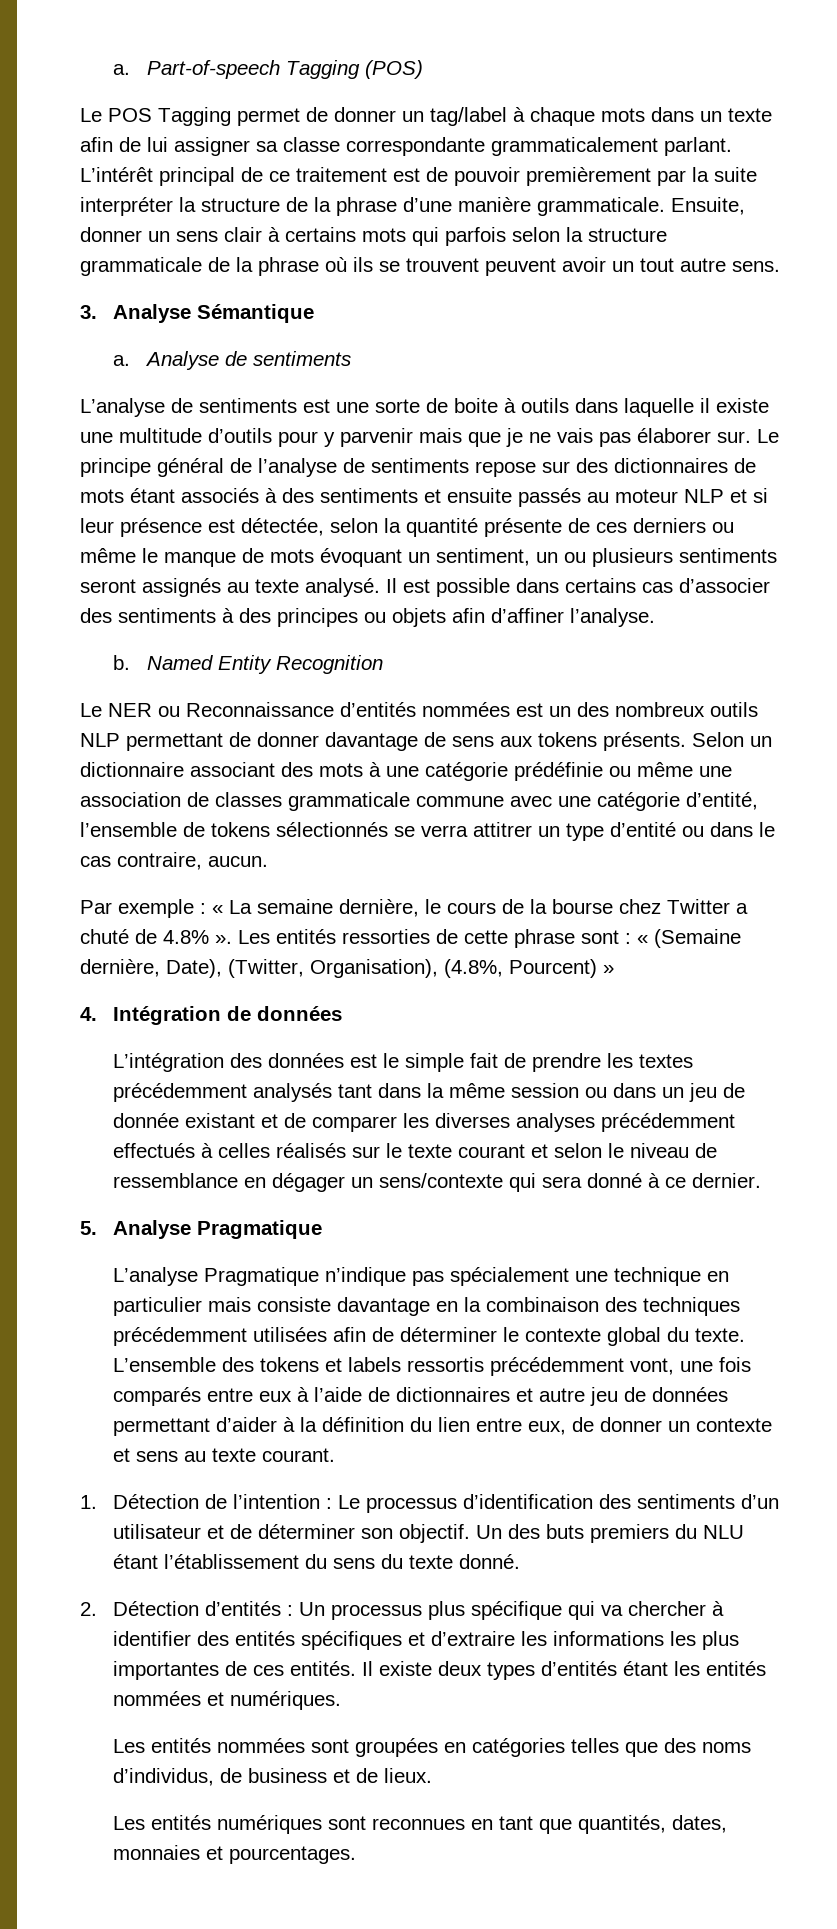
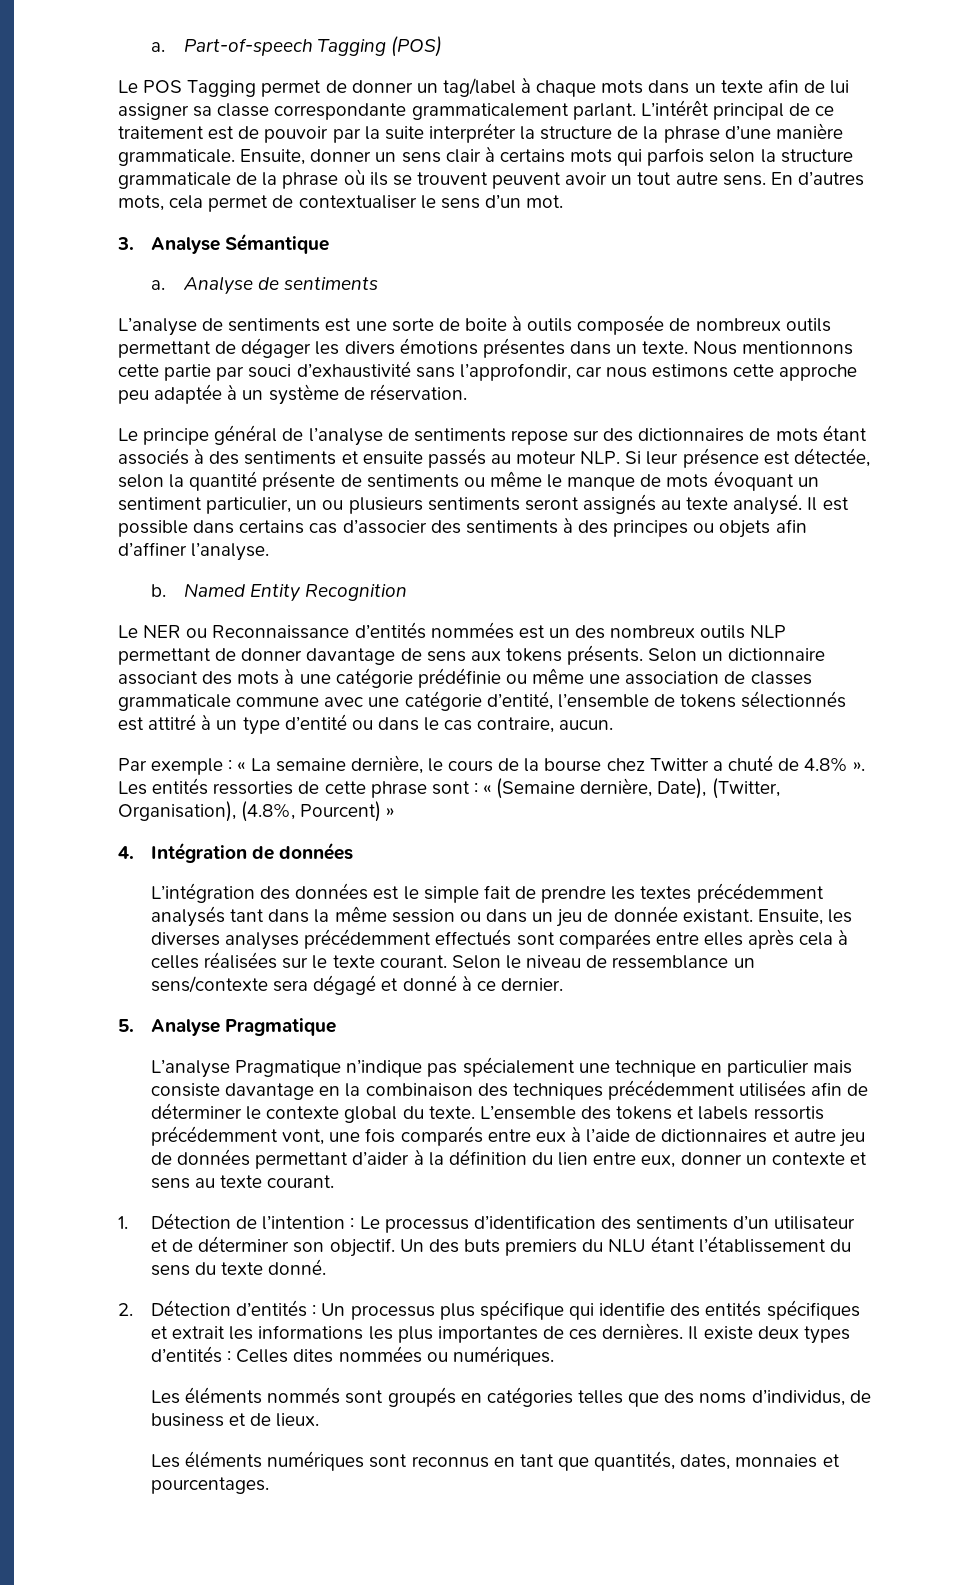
- L’intérêt principal de ce traitement est de pouvoir premièrement par la suite interpréter la structure de la phrase d’une manière grammaticale.
+ L’intérêt principal de ce traitement est de pouvoir par la suite interpréter la structure de la phrase d’une manière grammaticale.
+ En d’autres mots, cela permet de contextualiser le sens d’un mot.
- L’analyse de sentiments est une sorte de boite à outils dans laquelle il existe une multitude d’outils pour y parvenir mais que je ne vais pas élaborer sur. Le principe général de l’analyse de sentiments repose sur des dictionnaires de mots étant associés à des sentiments et ensuite passés au moteur NLP et si leur présence est détectée, selon la quantité présente de ces derniers ou même le manque de mots évoquant un sentiment, un ou plusieurs sentiments seront assignés au texte analysé.
+ L’analyse de sentiments est une sorte de boite à outils composée de nombreux outils permettant de dégager les divers émotions présentes dans un texte. Nous mentionnons cette partie par souci d’exhaustivité sans l’approfondir, car nous estimons cette approche peu adaptée à un système de réservation.
+ Le principe général de l’analyse de sentiments repose sur des dictionnaires de mots étant associés à des sentiments et ensuite passés au moteur NLP. Si leur présence est détectée, selon la quantité présente de sentiments ou même le manque de mots évoquant un sentiment particulier, un ou plusieurs sentiments seront assignés au texte analysé.
- Selon un dictionnaire associant des mots à une catégorie prédéfinie ou même une association de classes grammaticale commune avec une catégorie d’entité, l’ensemble de tokens sélectionnés se verra attitrer un type d’entité ou dans le cas contraire, aucun.
+ Selon un dictionnaire associant des mots à une catégorie prédéfinie ou même une association de classes grammaticale commune avec une catégorie d’entité, l’ensemble de tokens sélectionnés est attitré à un type d’entité ou dans le cas contraire, aucun.
- L’intégration des données est le simple fait de prendre les textes précédemment analysés tant dans la même session ou dans un jeu de donnée existant et de comparer les diverses analyses précédemment effectués à celles réalisés sur le texte courant et selon le niveau de ressemblance en dégager un sens/contexte qui sera donné à ce dernier.
+ L’intégration des données est le simple fait de prendre les textes précédemment analysés tant dans la même session ou dans un jeu de donnée existant. Ensuite, les diverses analyses précédemment effectués sont comparées entre elles après cela à celles réalisées sur le texte courant. Selon le niveau de ressemblance un sens/contexte sera dégagé et donné à ce dernier.
- L’ensemble des tokens et labels ressortis précédemment vont, une fois comparés entre eux à l’aide de dictionnaires et autre jeu de données permettant d’aider à la définition du lien entre eux, de donner un contexte et sens au texte courant.
+ L’ensemble des tokens et labels ressortis précédemment vont, une fois comparés entre eux à l’aide de dictionnaires et autre jeu de données permettant d’aider à la définition du lien entre eux, donner un contexte et sens au texte courant.
- 2. Détection d’entités : Un processus plus spécifique qui va chercher à identifier des entités spécifiques et d’extraire les informations les plus importantes de ces entités.
+ 2. Détection d’entités : Un processus plus spécifique qui identifie des entités spécifiques et extrait les informations les plus importantes de ces dernières.
- Il existe deux types d’entités étant les entités nommées et numériques.
- Les entités nommées sont groupées en catégories telles que des noms d’individus, de business et de lieux.
+ Il existe deux types d’entités : Celles dites nommées ou numériques.
+ Les éléments nommés sont groupés en catégories telles que des noms d’individus, de business et de lieux.
- Les entités numériques sont reconnues en tant que quantités, dates, monnaies et pourcentages.
+ Les éléments numériques sont reconnus en tant que quantités, dates, monnaies et pourcentages.

